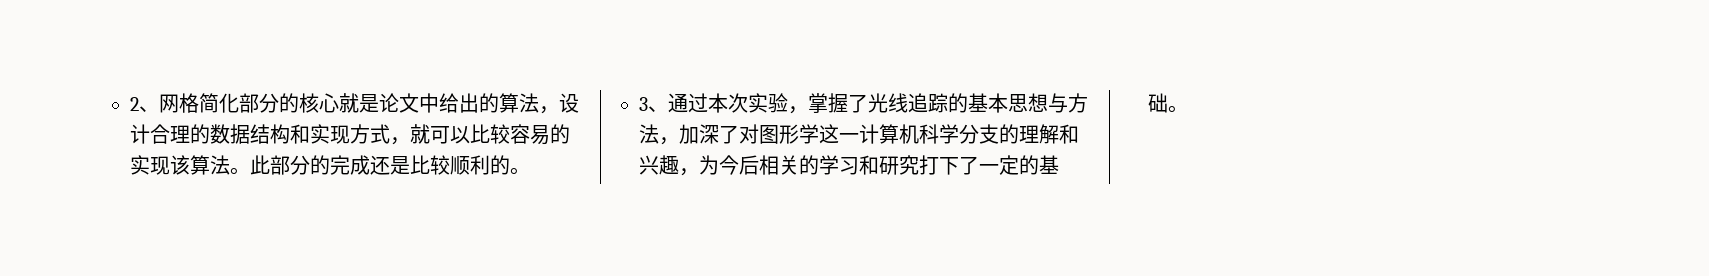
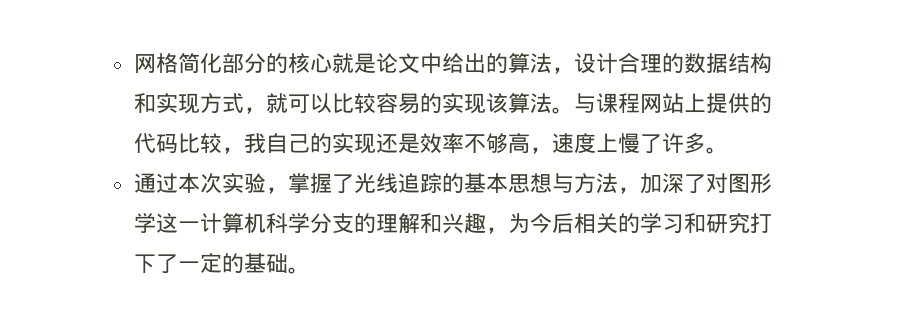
- 2、网格简化部分的核心就是论文中给出的算法，设计合理的数据结构和实现方式，就可以比较容易的实现该算法。
+ 网格简化部分的核心就是论文中给出的算法，设计合理的数据结构和实现方式，就可以比较容易的实现该算法。
- 此部分的完成还是比较顺利的。
+ 与课程网站上提供的代码比较，我自己的实现还是效率不够高，速度上慢了许多。
- 3、通过本次实验，掌握了光线追踪的基本思想与方法，加深了对图形学这一计算机科学分支的理解和兴趣，为今后相关的学习和研究打下了一定的基础。
+ 通过本次实验，掌握了光线追踪的基本思想与方法，加深了对图形学这一计算机科学分支的理解和兴趣，为今后相关的学习和研究打下了一定的基础。

